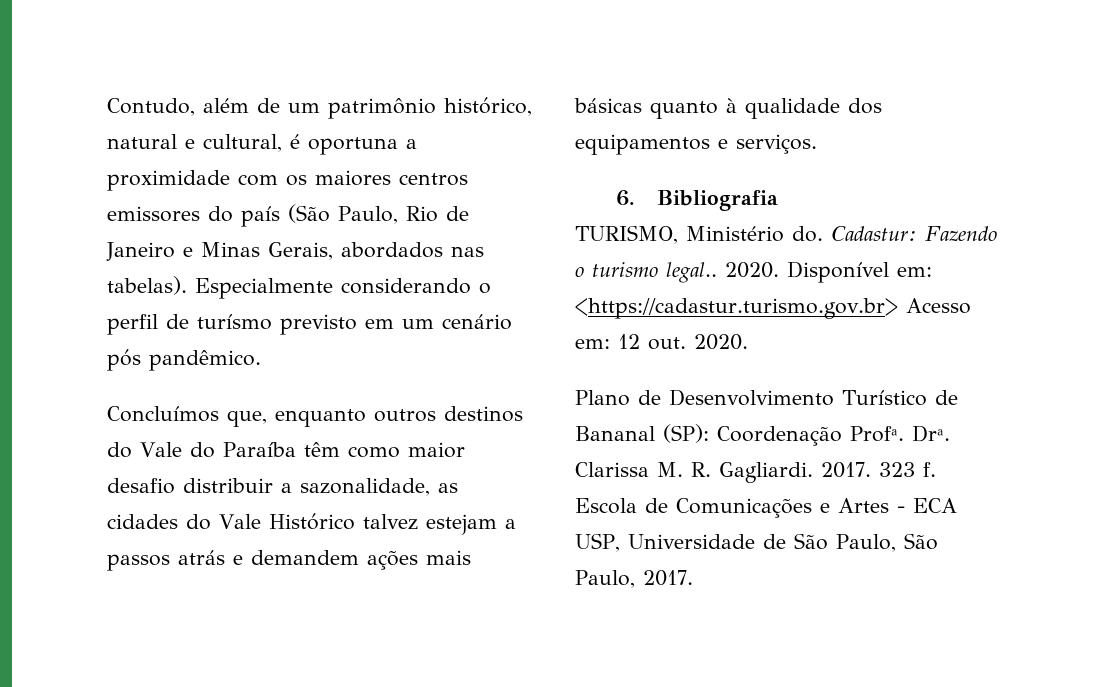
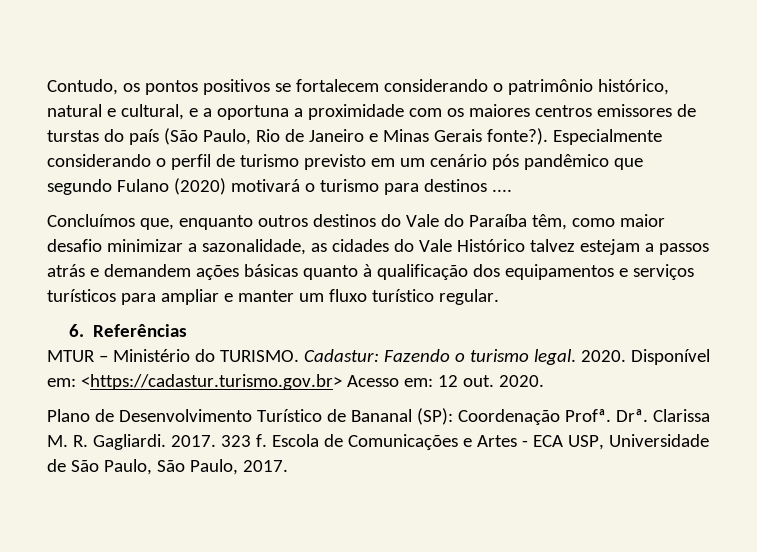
- Contudo, além de um patrimônio histórico, natural e cultural, é oportuna a proximidade com os maiores centros emissores do país (São Paulo, Rio de Janeiro e Minas Gerais, abordados nas tabelas).
+ Contudo, os pontos positivos se fortalecem considerando o patrimônio histórico, natural e cultural, e a oportuna a proximidade com os maiores centros emissores de turstas do país (São Paulo, Rio de Janeiro e Minas Gerais fonte?).
- Especialmente considerando o perfil de turísmo previsto em um cenário pós pandêmico.
+ Especialmente considerando o perfil de turismo previsto em um cenário pós pandêmico que segundo Fulano (2020) motivará o turismo para destinos ....
- Concluímos que, enquanto outros destinos do Vale do Paraíba têm como maior desafio distribuir a sazonalidade, as cidades do Vale Histórico talvez estejam a passos atrás e demandem ações mais básicas quanto à qualidade dos equipamentos e serviços.
- 6. Bibliografia
- TURISMO, Ministério do.
+ Concluímos que, enquanto outros destinos do Vale do Paraíba têm, como maior desafio minimizar a sazonalidade, as cidades do Vale Histórico talvez estejam a passos atrás e demandem ações básicas quanto à qualificação dos equipamentos e serviços turísticos para ampliar e manter um fluxo turístico regular.
+ 6. Referências
+ MTUR – Ministério do TURISMO.
- Cadastur: Fazendo o turismo legal..
+ Cadastur: Fazendo o turismo legal.

